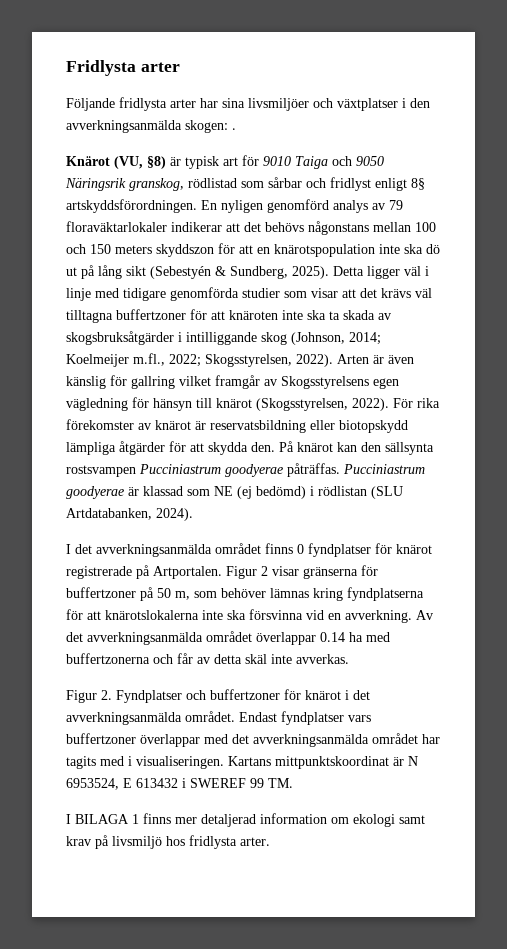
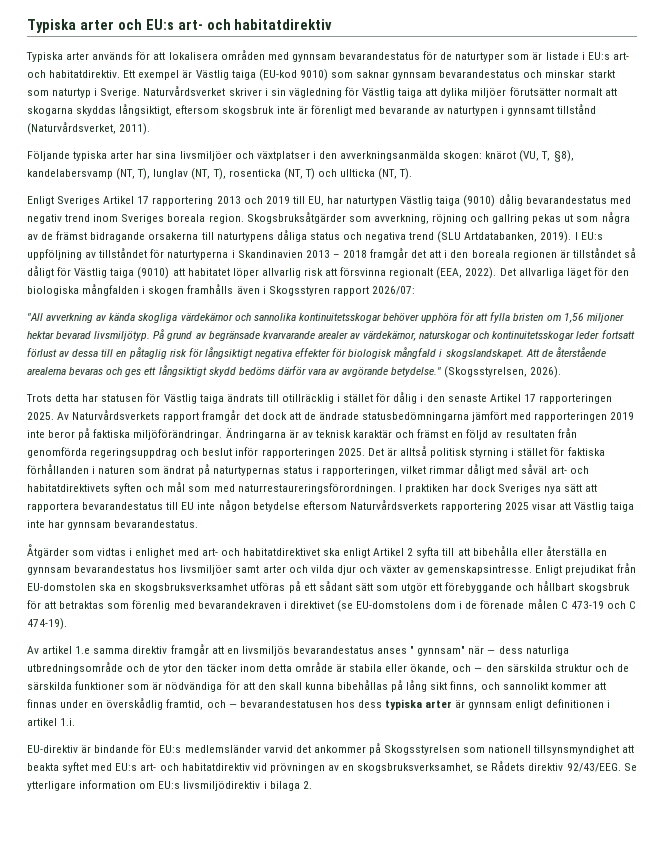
- Fridlysta arter
+ Typiska arter och EU:s art- och habitatdirektiv
+ Typiska arter används för att lokalisera områden med gynnsam bevarandestatus för de naturtyper som är listade i EU:s art- och habitatdirektiv. Ett exempel är Västlig taiga (EU-kod 9010) som saknar gynnsam bevarandestatus och minskar starkt som naturtyp i Sverige. Naturvårdsverket skriver i sin vägledning för Västlig taiga att dylika miljöer förutsätter normalt att skogarna skyddas långsiktigt, eftersom skogsbruk inte är förenligt med bevarande av naturtypen i gynnsamt tillstånd (Naturvårdsverket, 2011).
- Följande fridlysta arter har sina livsmiljöer och växtplatser i den avverkningsanmälda skogen: .
- Knärot (VU, §8) är typisk art för 9010 Taiga och 9050 Näringsrik granskog, rödlistad som sårbar och fridlyst enligt 8§ artskyddsförordningen. En nyligen genomförd analys av 79 floraväktarlokaler indikerar att det behövs någonstans mellan 100 och 150 meters skyddszon för att en knärotspopulation inte ska dö ut på lång sikt (Sebestyén & Sundberg, 2025). Detta ligger väl i linje med tidigare genomförda studier som visar att det krävs väl tilltagna buffertzoner för att knäroten inte ska ta skada av skogsbruksåtgärder i intilliggande skog (Johnson, 2014; Koelmeijer m.fl., 2022; Skogsstyrelsen, 2022). Arten är även känslig för gallring vilket framgår av Skogsstyrelsens egen vägledning för hänsyn till knärot (Skogsstyrelsen, 2022). För rika förekomster av knärot är reservatsbildning eller biotopskydd lämpliga åtgärder för att skydda den. På knärot kan den sällsynta rostsvampen Pucciniastrum goodyerae påträffas. Pucciniastrum goodyerae är klassad som NE (ej bedömd) i rödlistan (SLU Artdatabanken, 2024).
- I det avverkningsanmälda området finns 0 fyndplatser för knärot registrerade på Artportalen. Figur 2 visar gränserna för buffertzoner på 50 m, som behöver lämnas kring fyndplatserna för att knärotslokalerna inte ska försvinna vid en avverkning. Av det avverkningsanmälda området överlappar 0.14 ha med buffertzonerna och får av detta skäl inte avverkas.
- Figur 2. Fyndplatser och buffertzoner för knärot i det avverkningsanmälda området. Endast fyndplatser vars buffertzoner överlappar med det avverkningsanmälda området har tagits med i visualiseringen. Kartans mittpunktskoordinat är N 6953524, E 613432 i SWEREF 99 TM.
- I BILAGA 1 finns mer detaljerad information om ekologi samt krav på livsmiljö hos fridlysta arter.
+ Följande typiska arter har sina livsmiljöer och växtplatser i den avverkningsanmälda skogen: knärot (VU, T, §8), kandelabersvamp (NT, T), lunglav (NT, T), rosenticka (NT, T) och ullticka (NT, T).
+ Enligt Sveriges Artikel 17 rapportering 2013 och 2019 till EU, har naturtypen Västlig taiga (9010) dålig bevarandestatus med negativ trend inom Sveriges boreala region. Skogsbruksåtgärder som avverkning, röjning och gallring pekas ut som några av de främst bidragande orsakerna till naturtypens dåliga status och negativa trend (SLU Artdatabanken, 2019). I EU:s uppföljning av tillståndet för naturtyperna i Skandinavien 2013 – 2018 framgår det att i den boreala regionen är tillståndet så dåligt för Västlig taiga (9010) att habitatet löper allvarlig risk att försvinna regionalt (EEA, 2022). Det allvarliga läget för den biologiska mångfalden i skogen framhålls även i Skogsstyren rapport 2026/07:
+ "All avverkning av kända skogliga värdekärnor och sannolika kontinuitetsskogar behöver upphöra för att fylla bristen om 1,56 miljoner hektar bevarad livsmiljötyp. På grund av begränsade kvarvarande arealer av värdekärnor, naturskogar och kontinuitetsskogar leder fortsatt förlust av dessa till en påtaglig risk för långsiktigt negativa effekter för biologisk mångfald i skogslandskapet. Att de återstående arealerna bevaras och ges ett långsiktigt skydd bedöms därför vara av avgörande betydelse." (Skogsstyrelsen, 2026).
+ Trots detta har statusen för Västlig taiga ändrats till otillräcklig i stället för dålig i den senaste Artikel 17 rapporteringen 2025. Av Naturvårdsverkets rapport framgår det dock att de ändrade statusbedömningarna jämfört med rapporteringen 2019 inte beror på faktiska miljöförändringar. Ändringarna är av teknisk karaktär och främst en följd av resultaten från genomförda regeringsuppdrag och beslut inför rapporteringen 2025. Det är alltså politisk styrning i stället för faktiska förhållanden i naturen som ändrat på naturtypernas status i rapporteringen, vilket rimmar dåligt med såväl art- och habitatdirektivets syften och mål som med naturrestaureringsförordningen. I praktiken har dock Sveriges nya sätt att rapportera bevarandestatus till EU inte någon betydelse eftersom Naturvårdsverkets rapportering 2025 visar att Västlig taiga inte har gynnsam bevarandestatus.
+ Åtgärder som vidtas i enlighet med art- och habitatdirektivet ska enligt Artikel 2 syfta till att bibehålla eller återställa en gynnsam bevarandestatus hos livsmiljöer samt arter och vilda djur och växter av gemenskapsintresse. Enligt prejudikat från EU-domstolen ska en skogsbruksverksamhet utföras på ett sådant sätt som utgör ett förebyggande och hållbart skogsbruk för att betraktas som förenlig med bevarandekraven i direktivet (se EU-domstolens dom i de förenade målen C 473-19 och C 474-19).
+ Av artikel 1.e samma direktiv framgår att en livsmiljös bevarandestatus anses " gynnsam" när — dess naturliga utbredningsområde och de ytor den täcker inom detta område är stabila eller ökande, och — den särskilda struktur och de särskilda funktioner som är nödvändiga för att den skall kunna bibehållas på lång sikt finns, och sannolikt kommer att finnas under en överskådlig framtid, och — bevarandestatusen hos dess typiska arter är gynnsam enligt definitionen i artikel 1.i.
+ EU-direktiv är bindande för EU:s medlemsländer varvid det ankommer på Skogsstyrelsen som nationell tillsynsmyndighet att beakta syftet med EU:s art- och habitatdirektiv vid prövningen av en skogsbruksverksamhet, se Rådets direktiv 92/43/EEG. Se ytterligare information om EU:s livsmiljödirektiv i bilaga 2.

